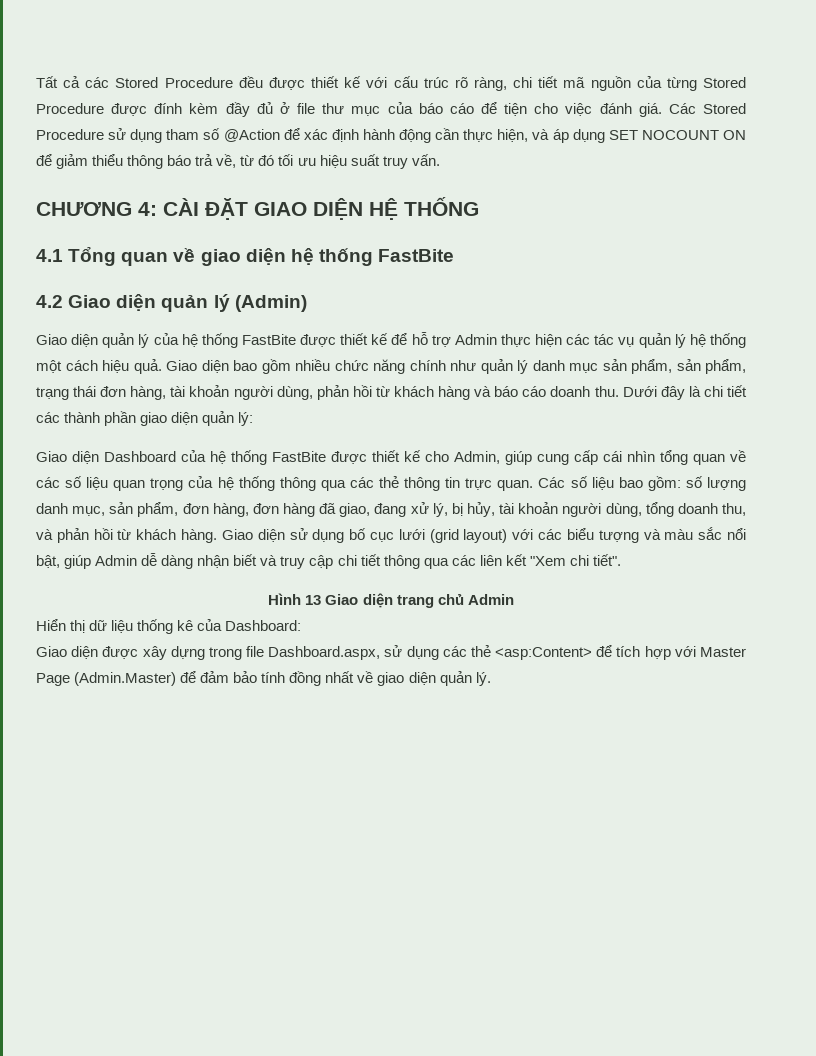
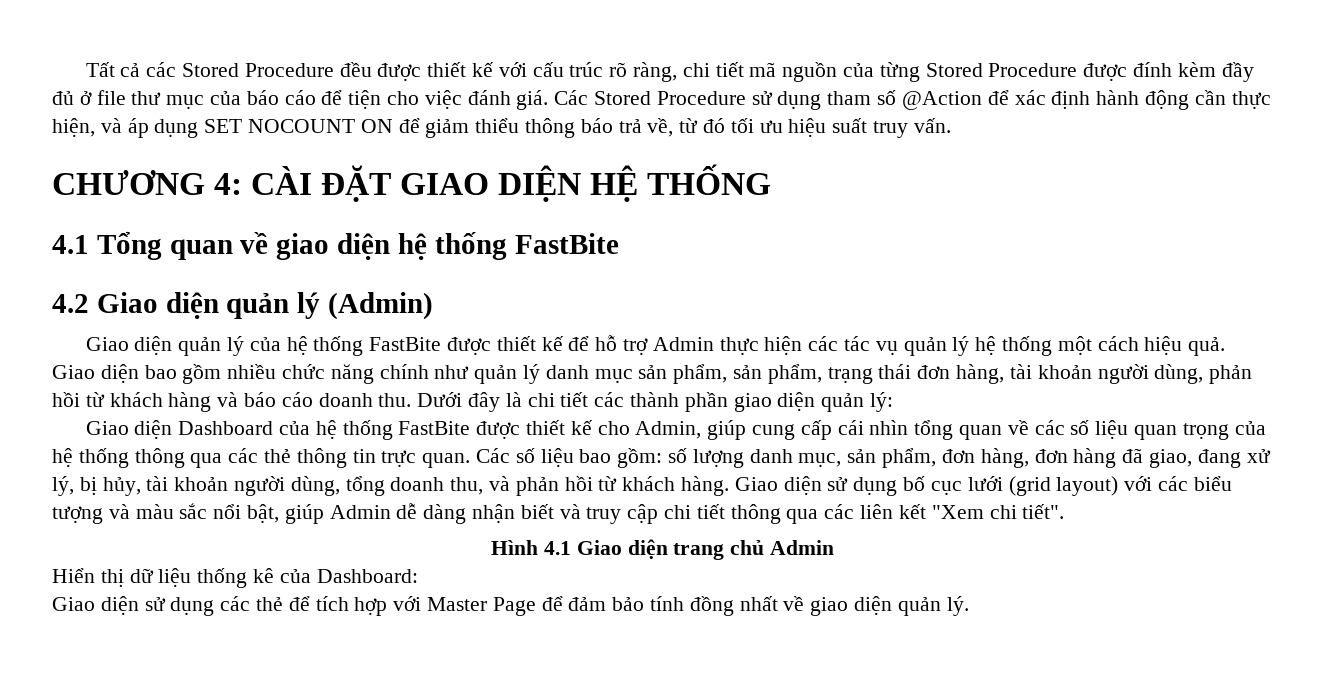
- Hình 13 Giao diện trang chủ Admin
+ Hình 4.1 Giao diện trang chủ Admin
- Giao diện được xây dựng trong file Dashboard.aspx, sử dụng các thẻ <asp:Content> để tích hợp với Master Page (Admin.Master) để đảm bảo tính đồng nhất về giao diện quản lý.
+ Giao diện sử dụng các thẻ để tích hợp với Master Page để đảm bảo tính đồng nhất về giao diện quản lý.

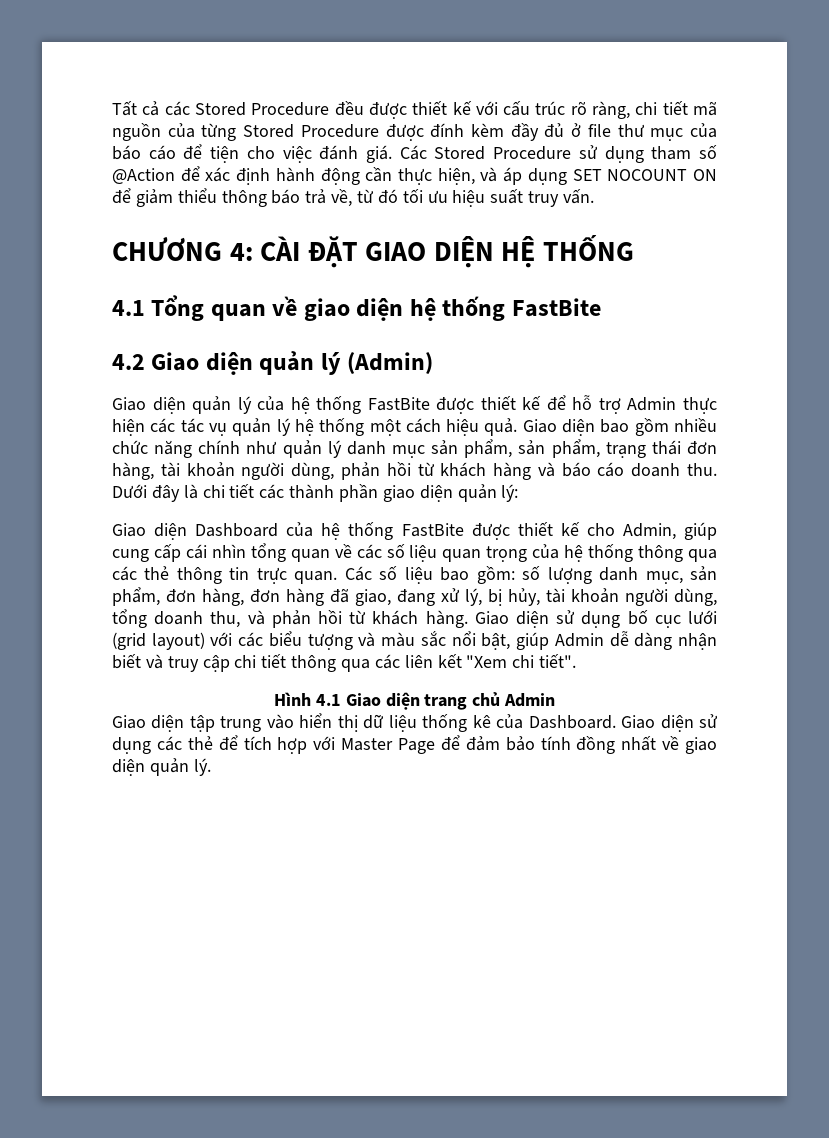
- Hiển thị dữ liệu thống kê của Dashboard:
- Giao diện sử dụng các thẻ để tích hợp với Master Page để đảm bảo tính đồng nhất về giao diện quản lý.
+ Giao diện tập trung vào hiển thị dữ liệu thống kê của Dashboard. Giao diện sử dụng các thẻ để tích hợp với Master Page để đảm bảo tính đồng nhất về giao diện quản lý.

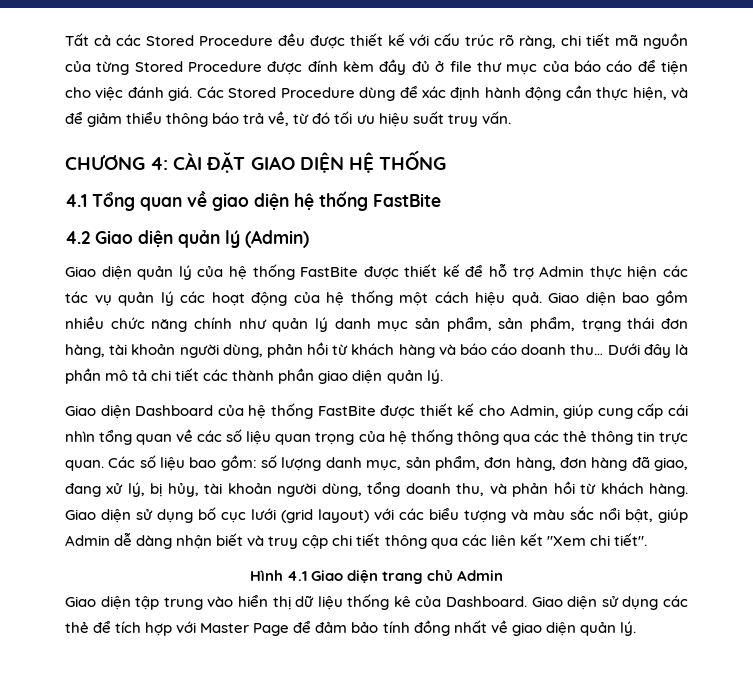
- Các Stored Procedure sử dụng tham số @Action để xác định hành động cần thực hiện, và áp dụng SET NOCOUNT ON để giảm thiểu thông báo trả về, từ đó tối ưu hiệu suất truy vấn.
+ Các Stored Procedure dùng để xác định hành động cần thực hiện, và để giảm thiểu thông báo trả về, từ đó tối ưu hiệu suất truy vấn.
- Giao diện quản lý của hệ thống FastBite được thiết kế để hỗ trợ Admin thực hiện các tác vụ quản lý hệ thống một cách hiệu quả.
+ Giao diện quản lý của hệ thống FastBite được thiết kế để hỗ trợ Admin thực hiện các tác vụ quản lý các hoạt động của hệ thống một cách hiệu quả.
- Giao diện bao gồm nhiều chức năng chính như quản lý danh mục sản phẩm, sản phẩm, trạng thái đơn hàng, tài khoản người dùng, phản hồi từ khách hàng và báo cáo doanh thu.
+ Giao diện bao gồm nhiều chức năng chính như quản lý danh mục sản phẩm, sản phẩm, trạng thái đơn hàng, tài khoản người dùng, phản hồi từ khách hàng và báo cáo doanh thu…
- Dưới đây là chi tiết các thành phần giao diện quản lý:
+ Dưới đây là phần mô tả chi tiết các thành phần giao diện quản lý.

